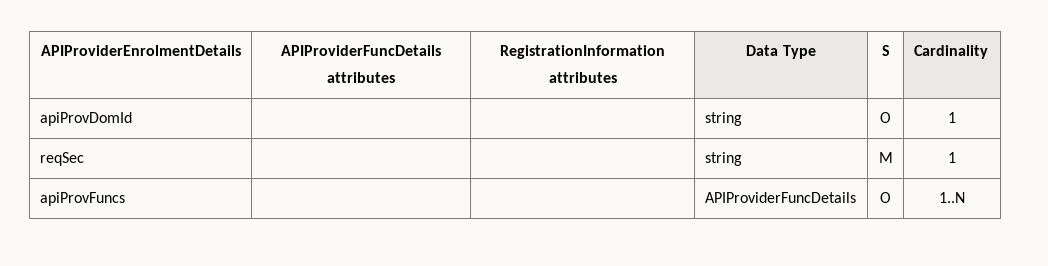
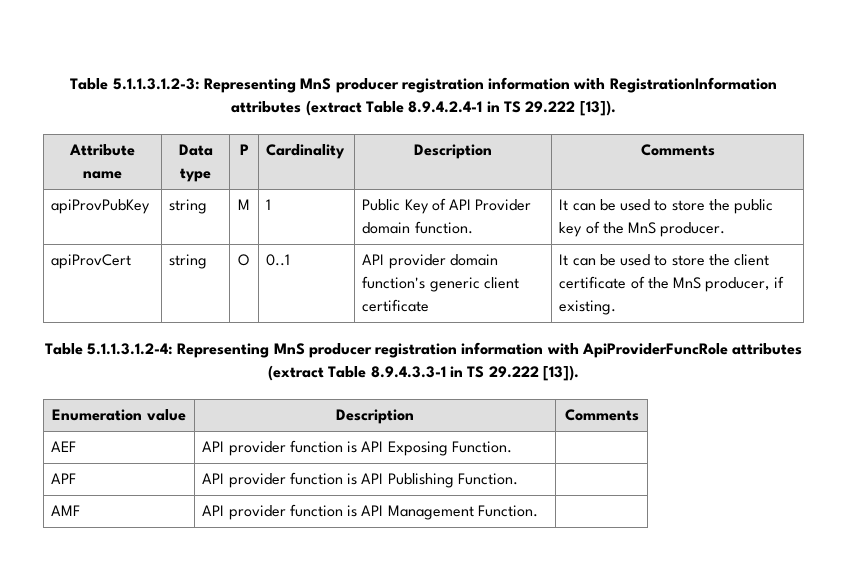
- APIProviderEnrolmentDetails | APIProviderFuncDetails attributes | RegistrationInformation attributes | Data Type | S | Cardinality
- apiProvDomId | | | string | O | 1
- reqSec | | | string | M | 1
- apiProvFuncs | | | APIProviderFuncDetails | O | 1..N
+ Table 5.1.1.3.1.2-3: Representing MnS producer registration information with RegistrationInformation attributes (extract Table 8.9.4.2.4-1 in TS 29.222 [13]).
+ Attribute name | Data type | P | Cardinality | Description | Comments
+ apiProvPubKey | string | M | 1 | Public Key of API Provider domain function. | It can be used to store the public key of the MnS producer.
+ apiProvCert | string | O | 0..1 | API provider domain function's generic client certificate | It can be used to store the client certificate of the MnS producer, if existing.
+ Table 5.1.1.3.1.2-4: Representing MnS producer registration information with ApiProviderFuncRole attributes (extract Table 8.9.4.3.3-1 in TS 29.222 [13]).
+ Enumeration value | Description | Comments
+ AEF | API provider function is API Exposing Function. |
+ APF | API provider function is API Publishing Function. |
+ AMF | API provider function is API Management Function. |

